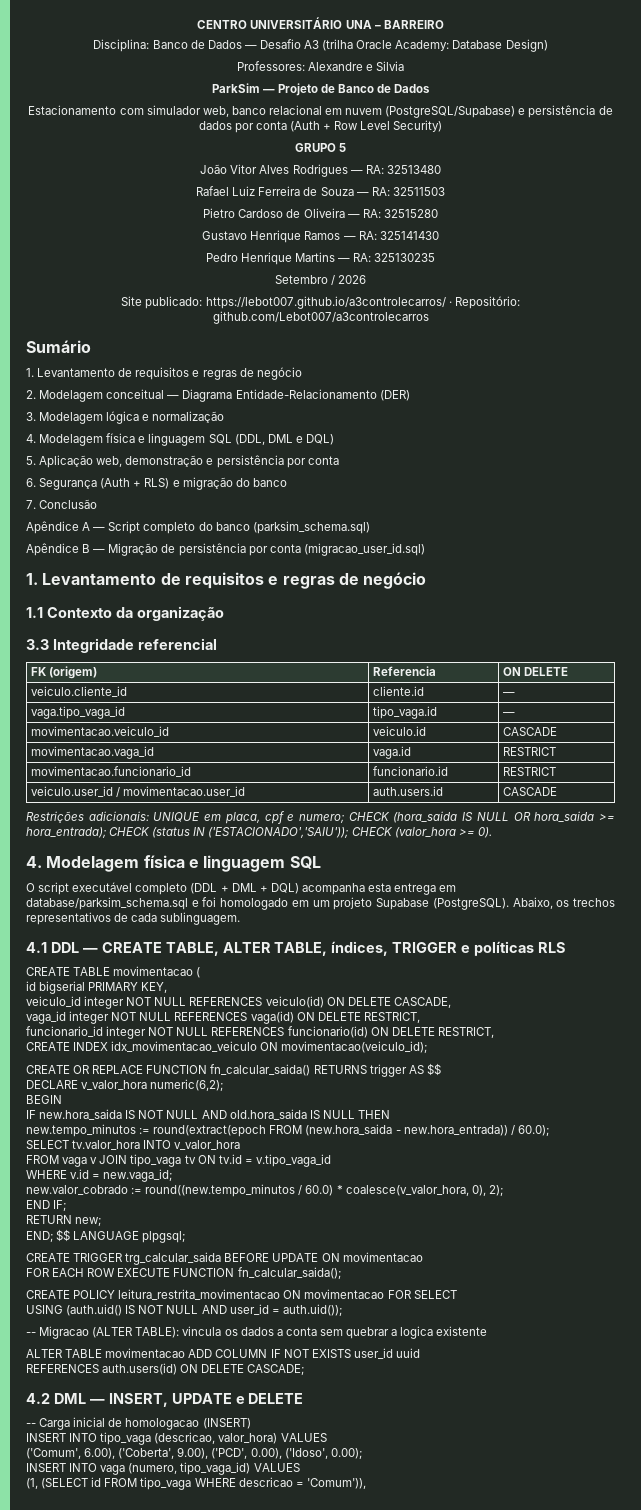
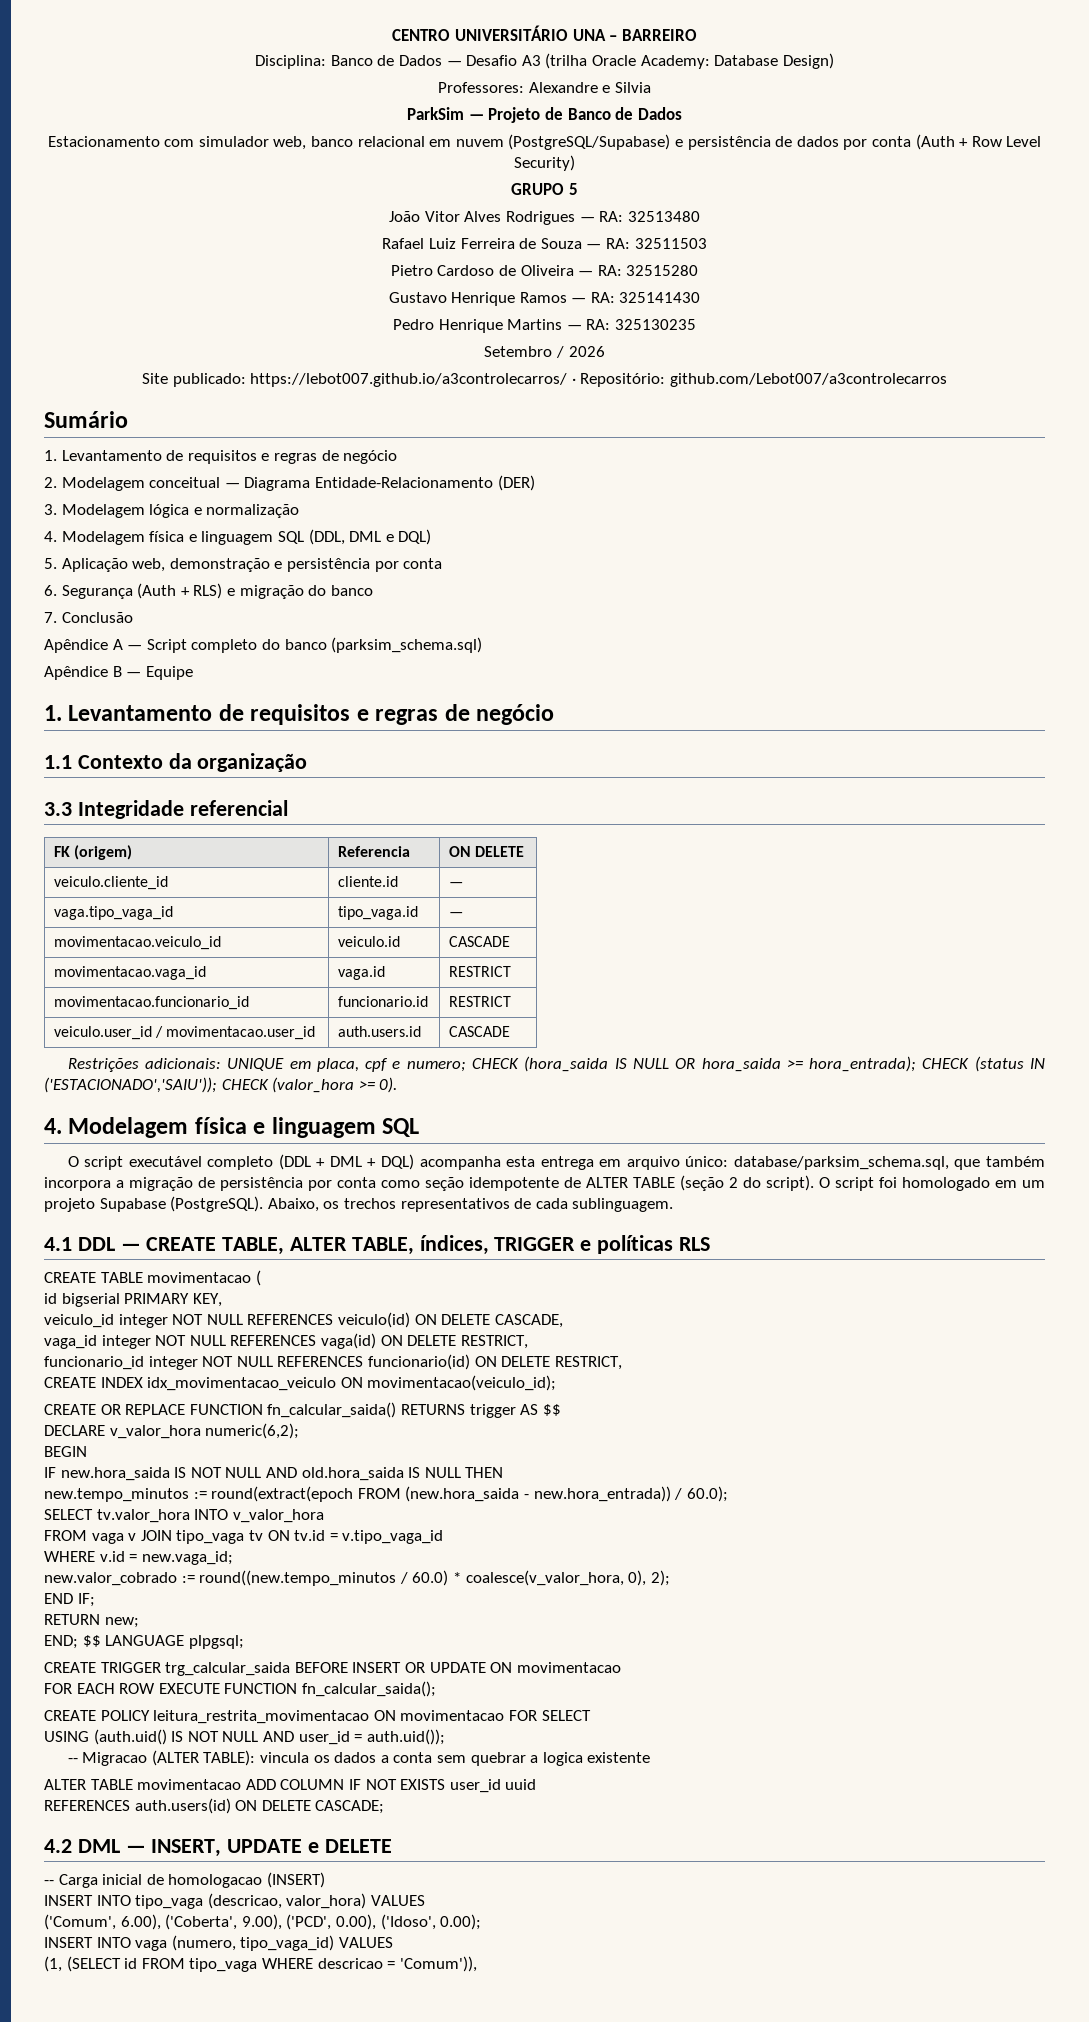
- Apêndice B — Migração de persistência por conta (migracao_user_id.sql)
+ Apêndice B — Equipe
- O script executável completo (DDL + DML + DQL) acompanha esta entrega em database/parksim_schema.sql e foi homologado em um projeto Supabase (PostgreSQL).
+ O script executável completo (DDL + DML + DQL) acompanha esta entrega em arquivo único: database/parksim_schema.sql, que também incorpora a migração de persistência por conta como seção idempotente de ALTER TABLE (seção 2 do script). O script foi homologado em um projeto Supabase (PostgreSQL).
- CREATE TRIGGER trg_calcular_saida BEFORE UPDATE ON movimentacao
+ CREATE TRIGGER trg_calcular_saida BEFORE INSERT OR UPDATE ON movimentacao

